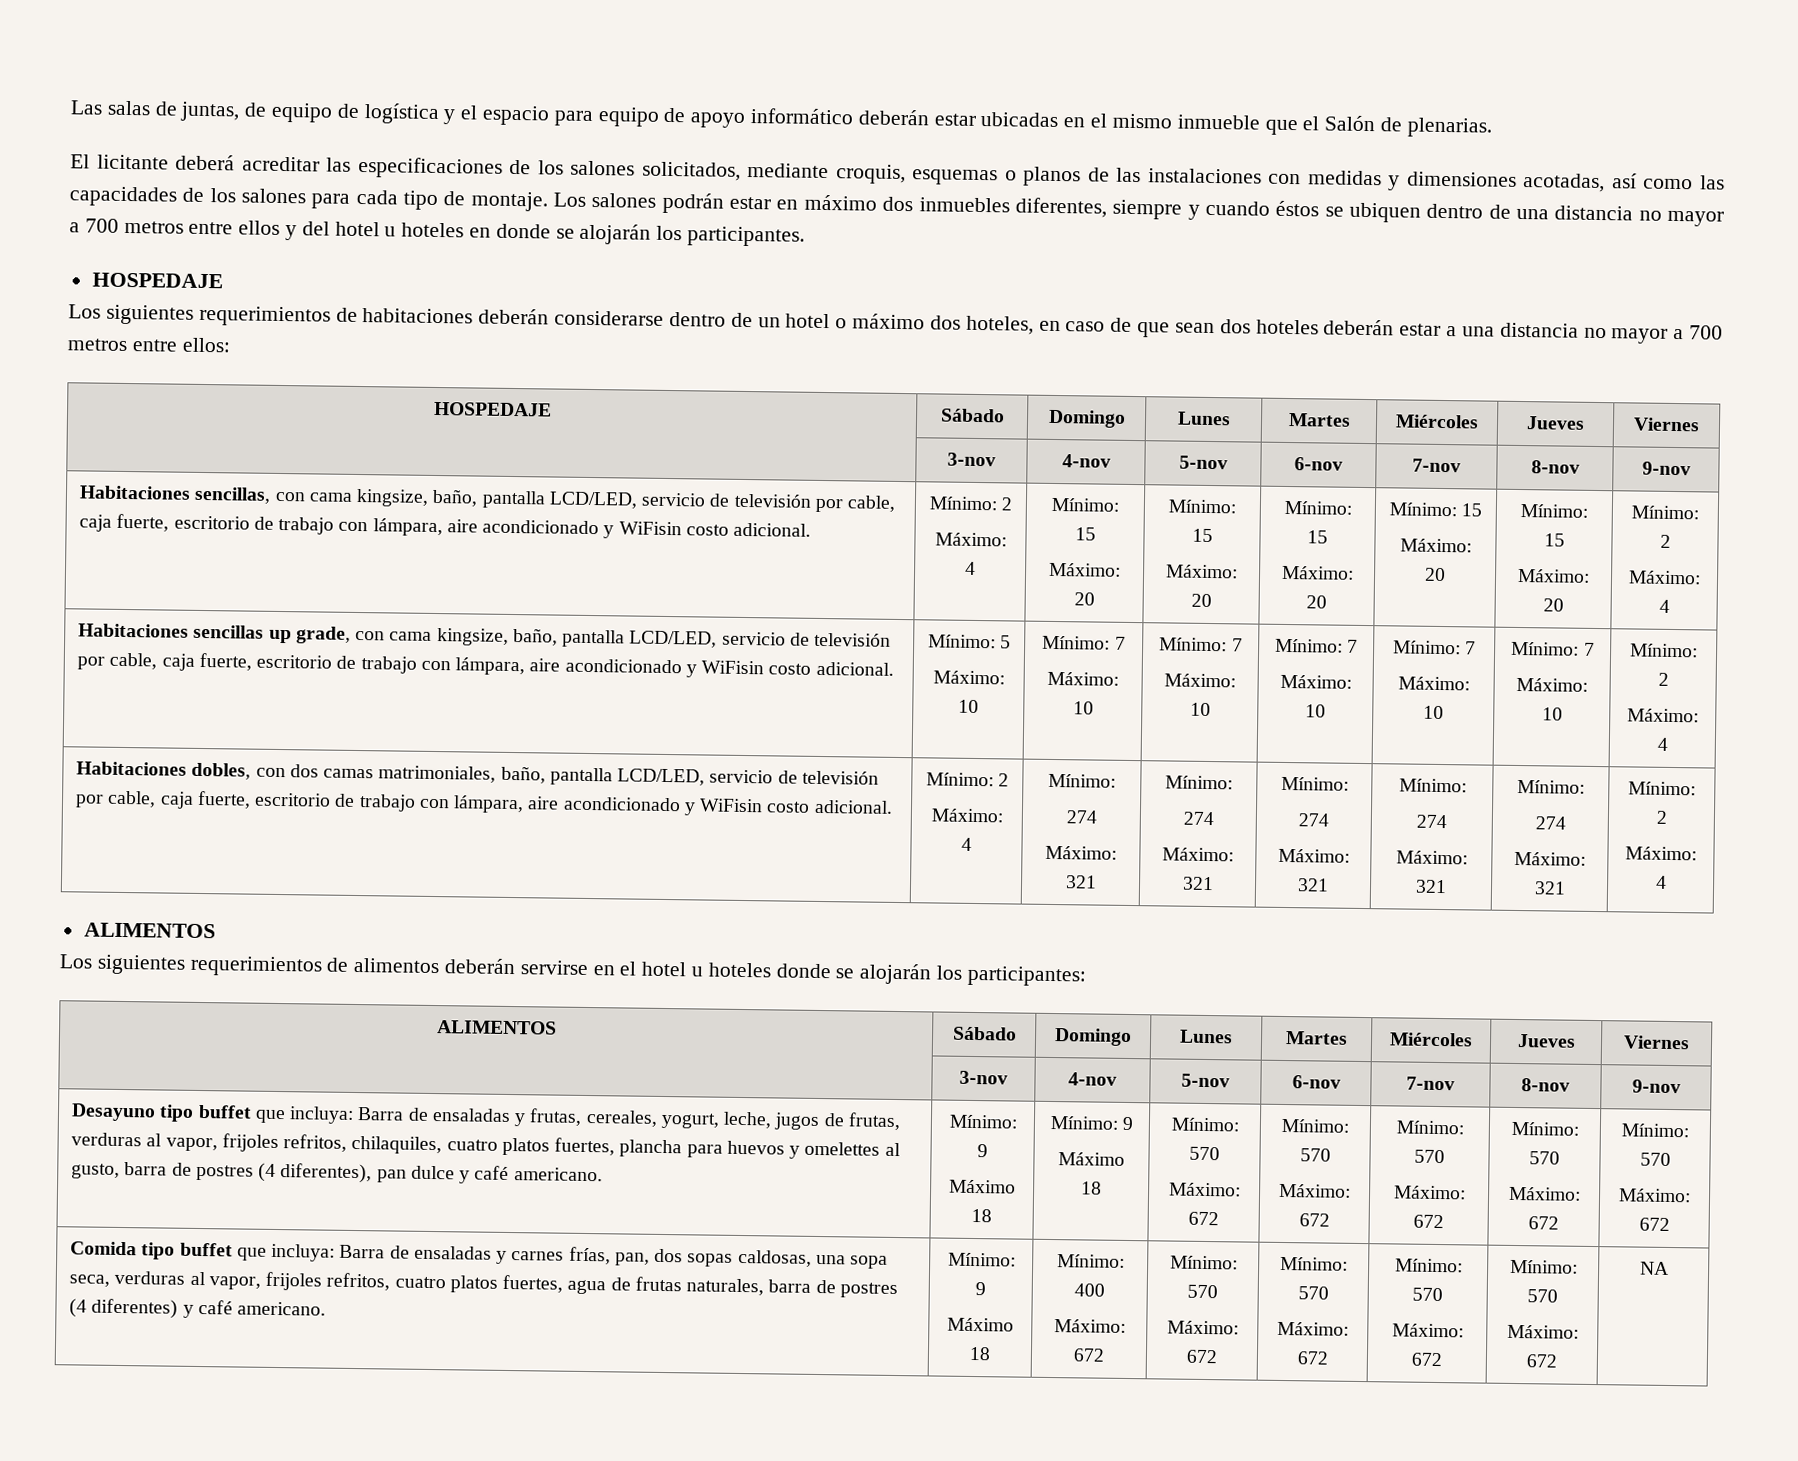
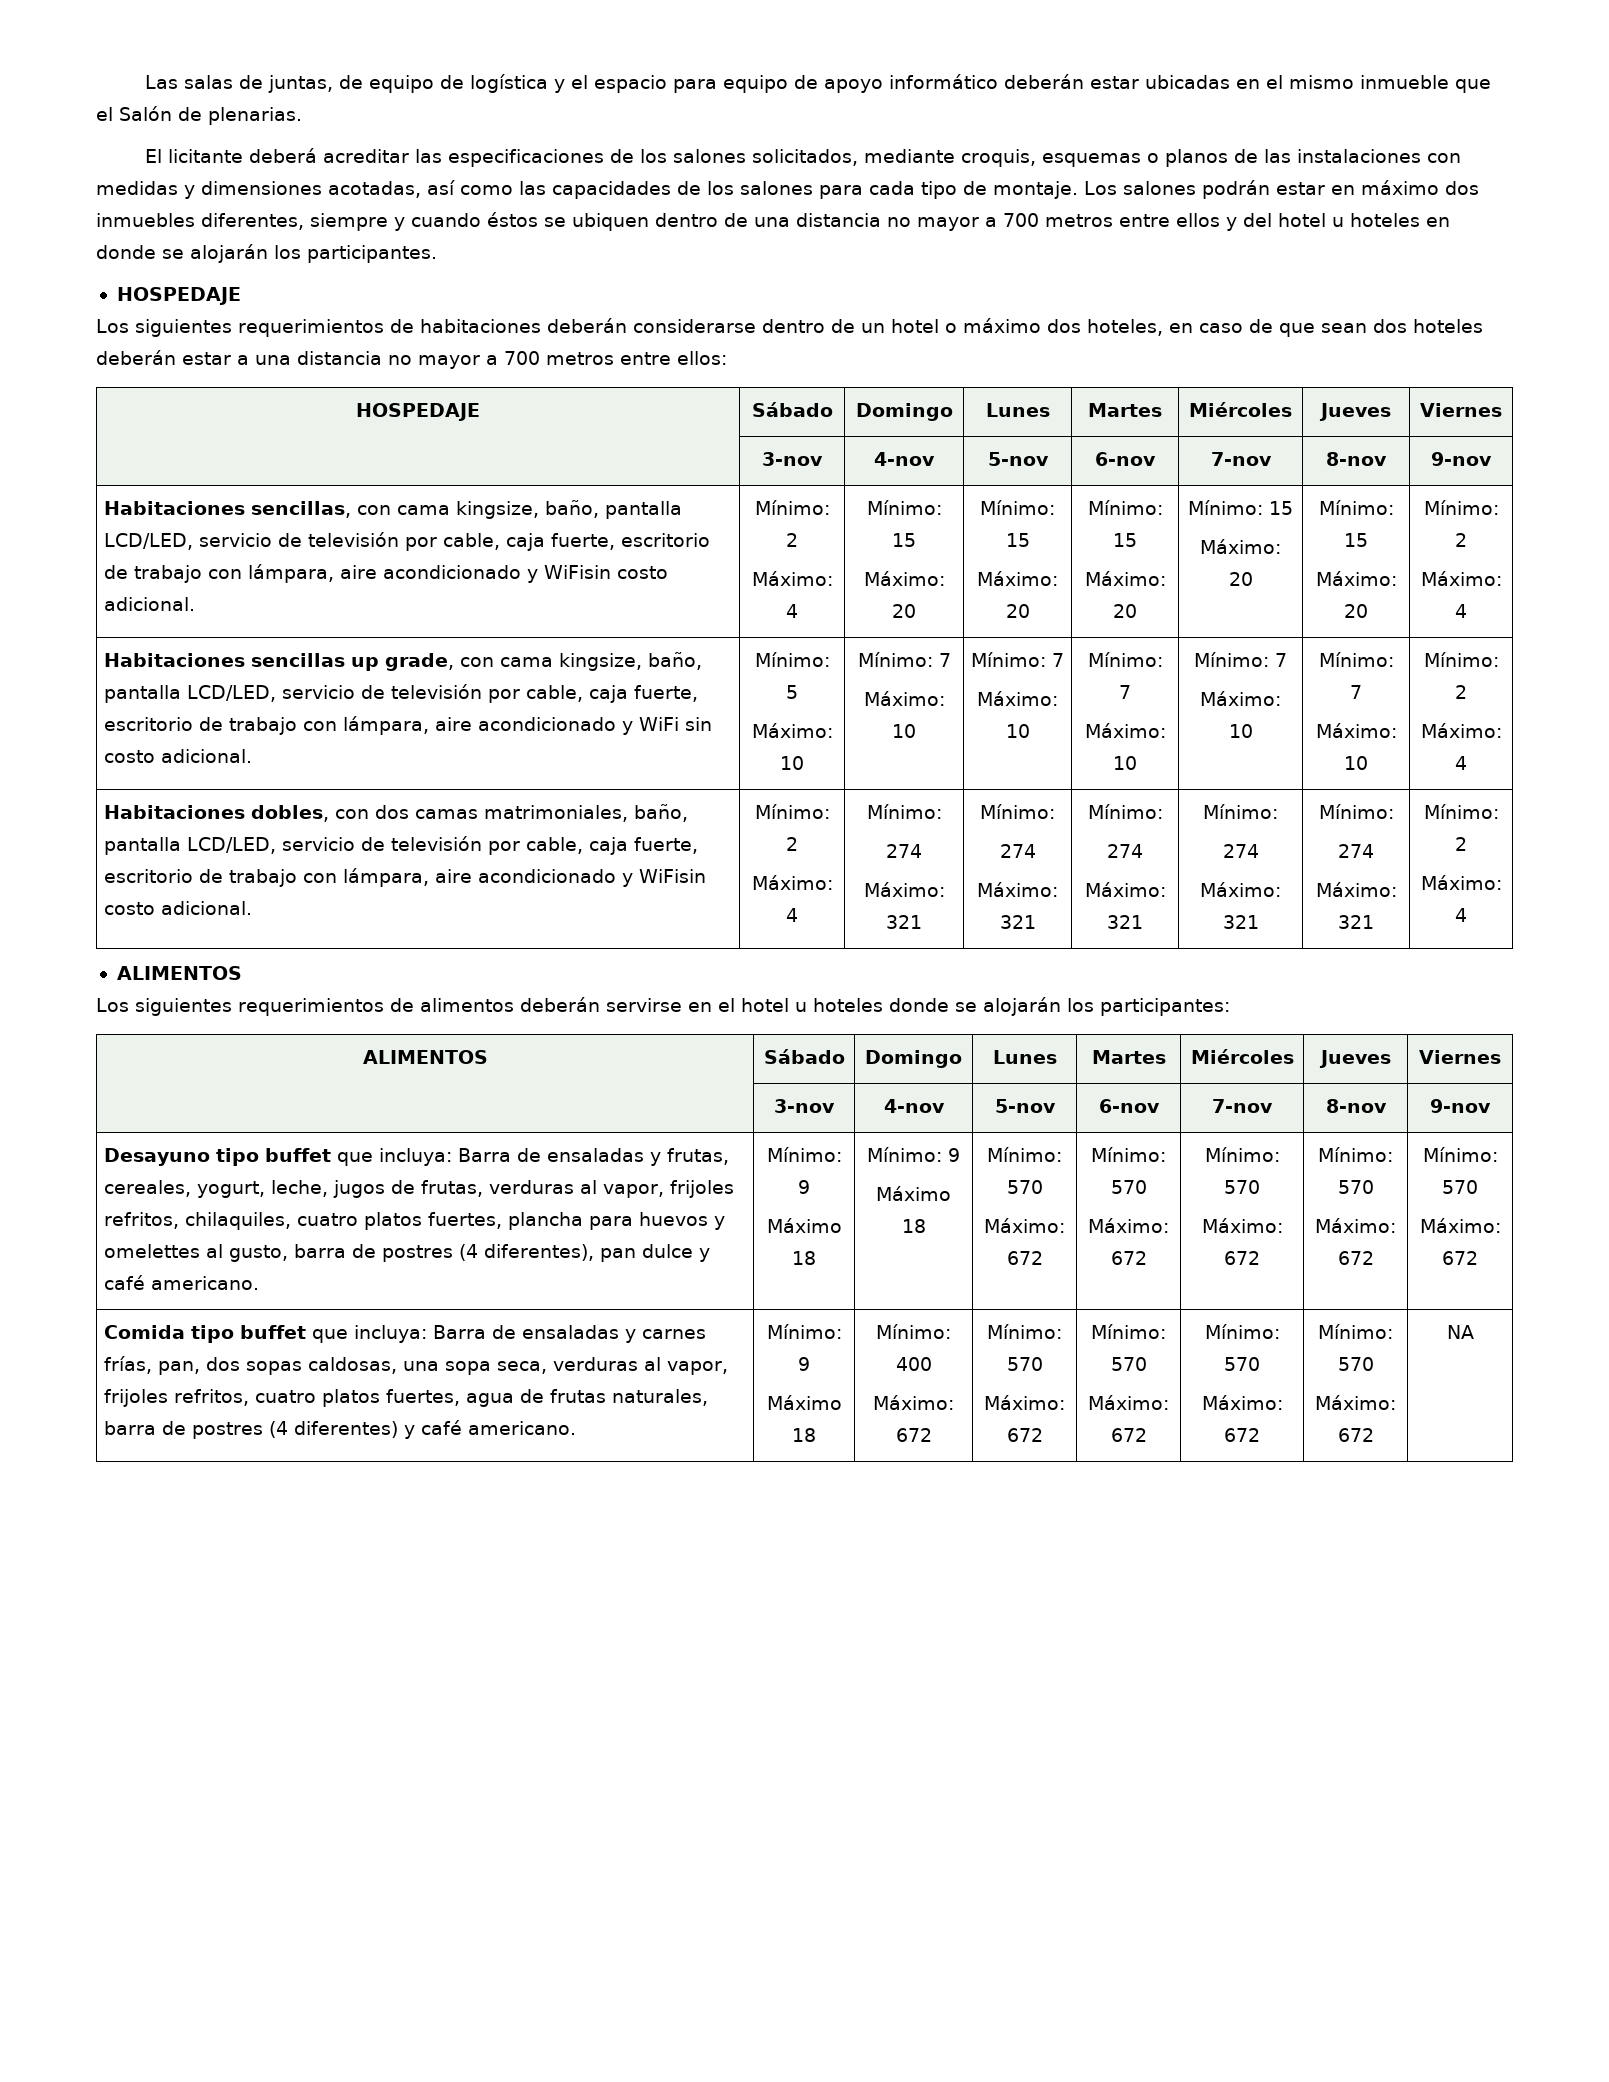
- Habitaciones sencillas up grade, con cama kingsize, baño, pantalla LCD/LED, servicio de televisión por cable, caja fuerte, escritorio de trabajo con lámpara, aire acondicionado y WiFisin costo adicional.
+ Habitaciones sencillas up grade, con cama kingsize, baño, pantalla LCD/LED, servicio de televisión por cable, caja fuerte, escritorio de trabajo con lámpara, aire acondicionado y WiFi sin costo adicional.

